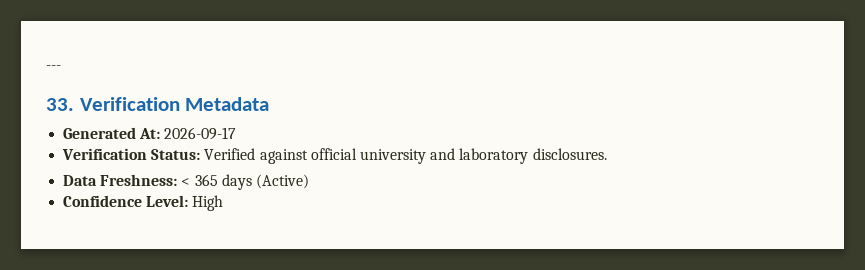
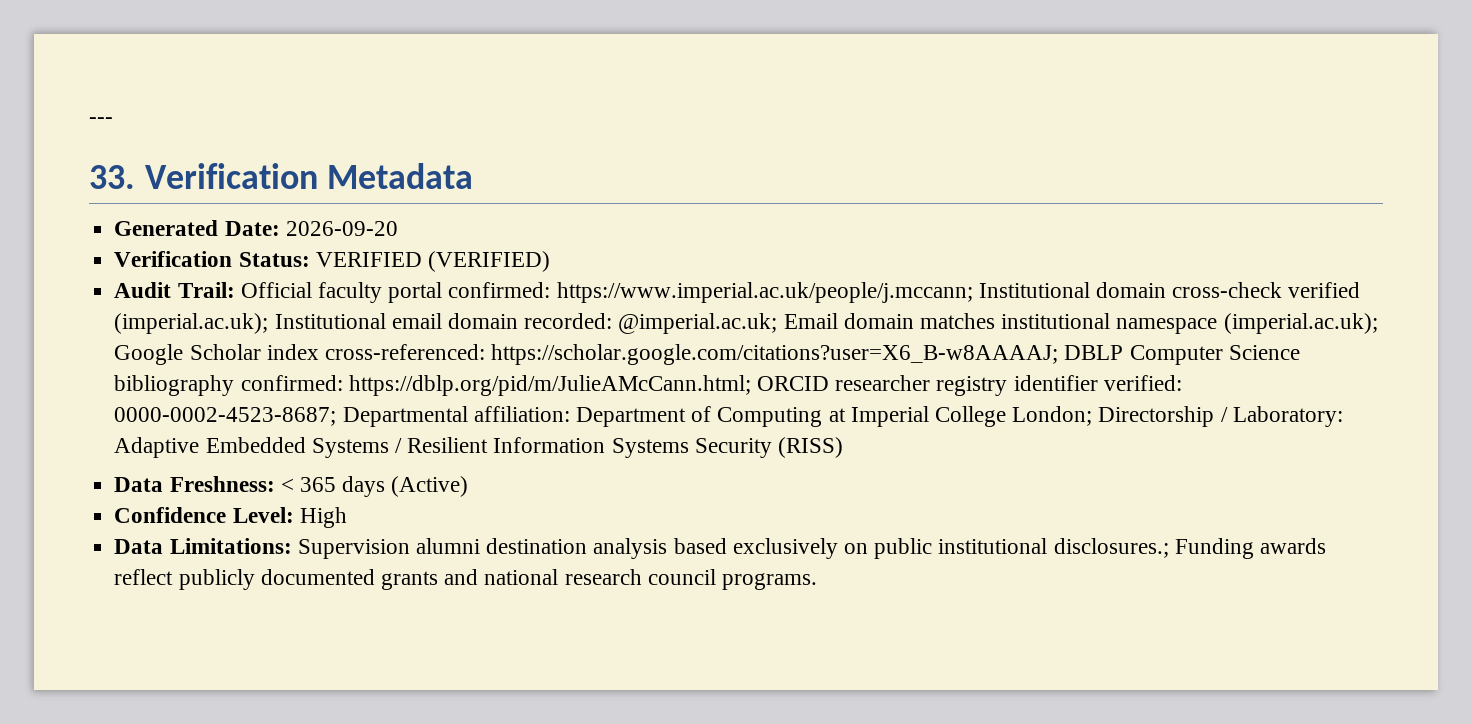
- Generated At: 2026-09-17
+ Generated Date: 2026-09-20
- Verification Status: Verified against official university and laboratory disclosures.
+ Verification Status: VERIFIED (VERIFIED)
+ Audit Trail: Official faculty portal confirmed: https://www.imperial.ac.uk/people/j.mccann; Institutional domain cross-check verified (imperial.ac.uk); Institutional email domain recorded: @imperial.ac.uk; Email domain matches institutional namespace (imperial.ac.uk); Google Scholar index cross-referenced: https://scholar.google.com/citations?user=X6_B-w8AAAAJ; DBLP Computer Science bibliography confirmed: https://dblp.org/pid/m/JulieAMcCann.html; ORCID researcher registry identifier verified: 0000-0002-4523-8687; Departmental affiliation: Department of Computing at Imperial College London; Directorship / Laboratory: Adaptive Embedded Systems / Resilient Information Systems Security (RISS)
+ Data Limitations: Supervision alumni destination analysis based exclusively on public institutional disclosures.; Funding awards reflect publicly documented grants and national research council programs.

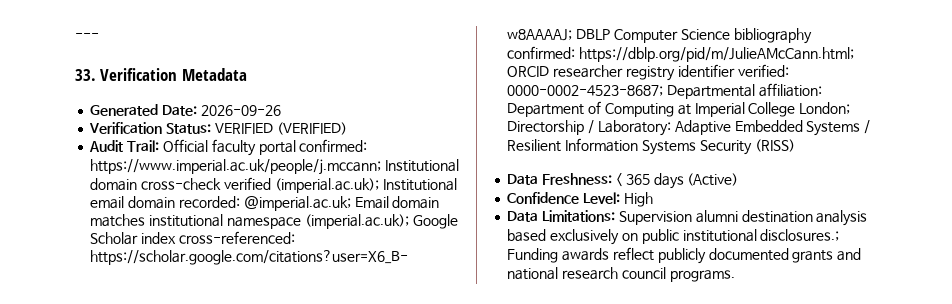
- Generated Date: 2026-09-20
+ Generated Date: 2026-09-26

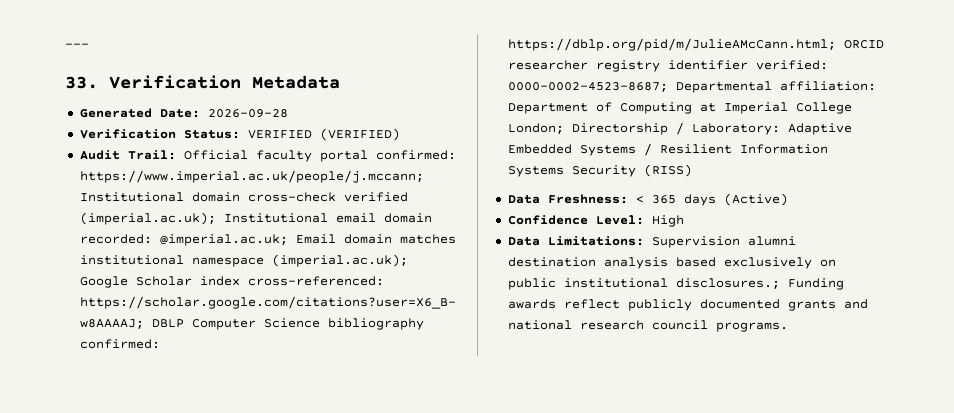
- Generated Date: 2026-09-26
+ Generated Date: 2026-09-28

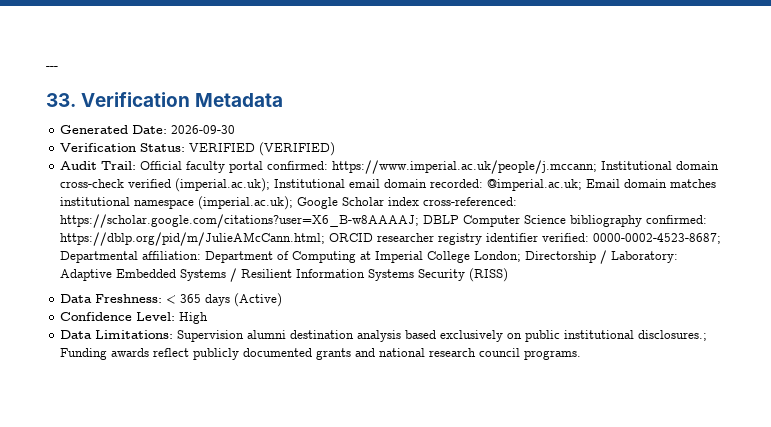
- Generated Date: 2026-09-28
+ Generated Date: 2026-09-30

